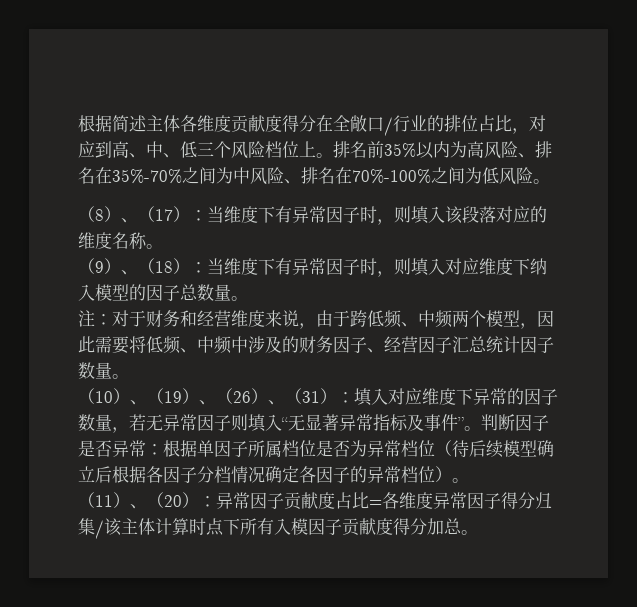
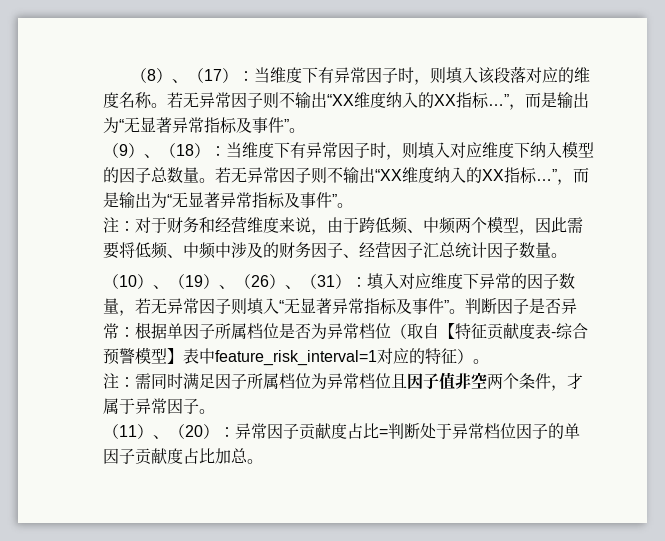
- 根据简述主体各维度贡献度得分在全敞口/行业的排位占比，对应到高、中、低三个风险档位上。排名前35%以内为高风险、排名在35%-70%之间为中风险、排名在70%-100%之间为低风险。
- （8）、（17）：当维度下有异常因子时，则填入该段落对应的维度名称。
+ （8）、（17）：当维度下有异常因子时，则填入该段落对应的维度名称。若无异常因子则不输出“XX维度纳入的XX指标…”，而是输出为“无显著异常指标及事件”。
- （9）、（18）：当维度下有异常因子时，则填入对应维度下纳入模型的因子总数量。
+ （9）、（18）：当维度下有异常因子时，则填入对应维度下纳入模型的因子总数量。若无异常因子则不输出“XX维度纳入的XX指标…”，而是输出为“无显著异常指标及事件”。
- 判断因子是否异常：根据单因子所属档位是否为异常档位（待后续模型确立后根据各因子分档情况确定各因子的异常档位）。
+ 判断因子是否异常：根据单因子所属档位是否为异常档位（取自【特征贡献度表-综合预警模型】表中feature_risk_interval=1对应的特征）。
+ 注：需同时满足因子所属档位为异常档位且因子值非空两个条件，才属于异常因子。
- （11）、（20）：异常因子贡献度占比=各维度异常因子得分归集/该主体计算时点下所有入模因子贡献度得分加总。
+ （11）、（20）：异常因子贡献度占比=判断处于异常档位因子的单因子贡献度占比加总。

